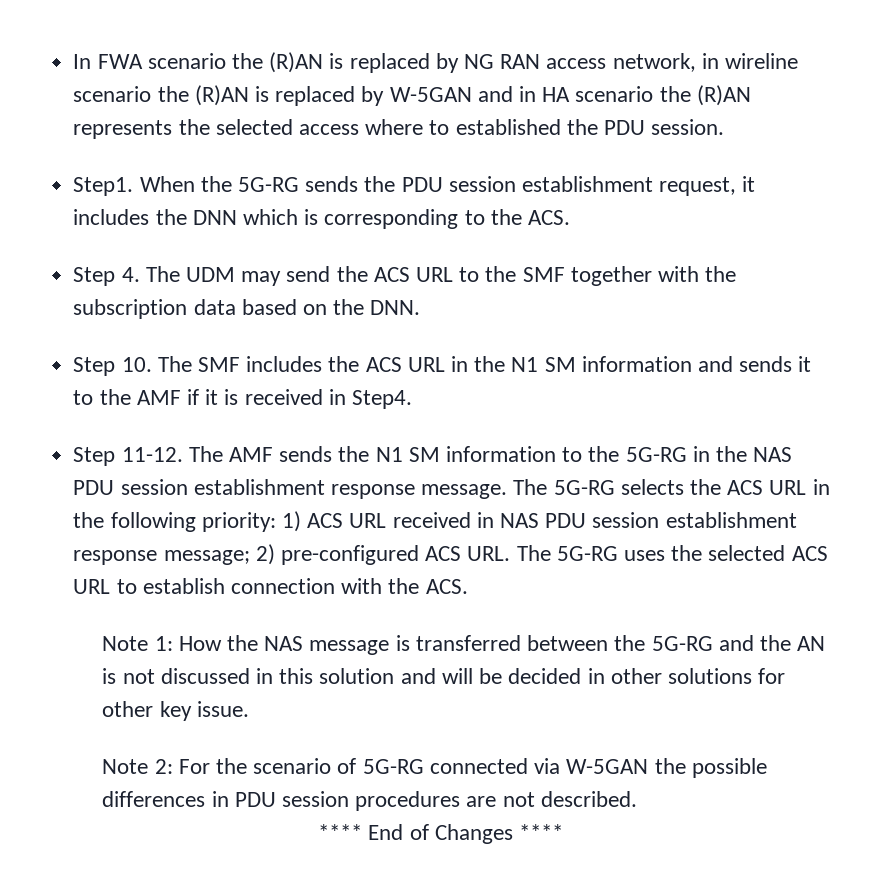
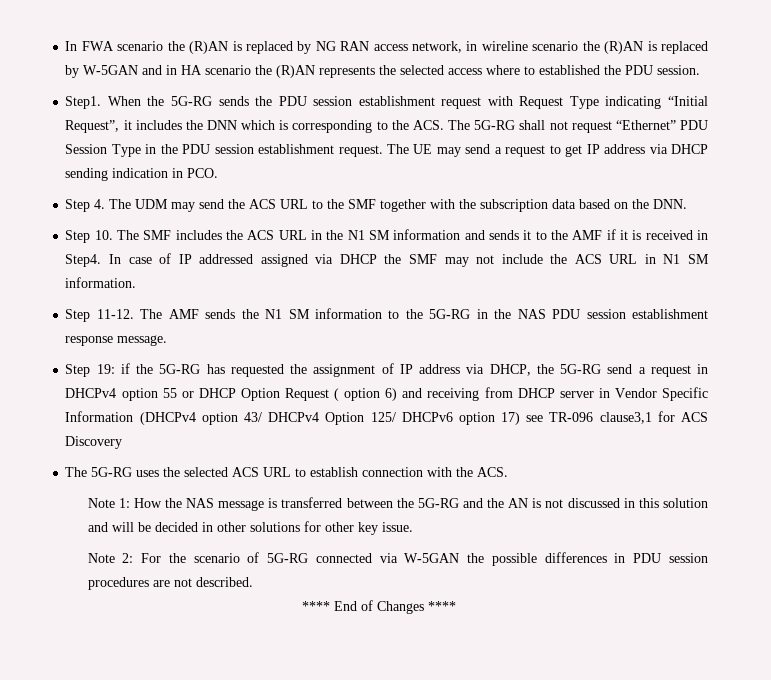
- When the 5G-RG sends the PDU session establishment request, it includes the DNN which is corresponding to the ACS.
+ When the 5G-RG sends the PDU session establishment request with Request Type indicating “Initial Request”, it includes the DNN which is corresponding to the ACS. The 5G-RG shall not request “Ethernet” PDU Session Type in the PDU session establishment request. The UE may send a request to get IP address via DHCP sending indication in PCO.
+ In case of IP addressed assigned via DHCP the SMF may not include the ACS URL in N1 SM information.
- The AMF sends the N1 SM information to the 5G-RG in the NAS PDU session establishment response message. The 5G-RG selects the ACS URL in the following priority: 1) ACS URL received in NAS PDU session establishment response message; 2) pre-configured ACS URL. The 5G-RG uses the selected ACS URL to establish connection with the ACS.
+ The AMF sends the N1 SM information to the 5G-RG in the NAS PDU session establishment response message.
+ Step 19: if the 5G-RG has requested the assignment of IP address via DHCP, the 5G-RG send a request in DHCPv4 option 55 or DHCP Option Request ( option 6) and receiving from DHCP server in Vendor Specific Information (DHCPv4 option 43/ DHCPv4 Option 125/ DHCPv6 option 17) see TR-096 clause3,1 for ACS Discovery
+ The 5G-RG uses the selected ACS URL to establish connection with the ACS.

